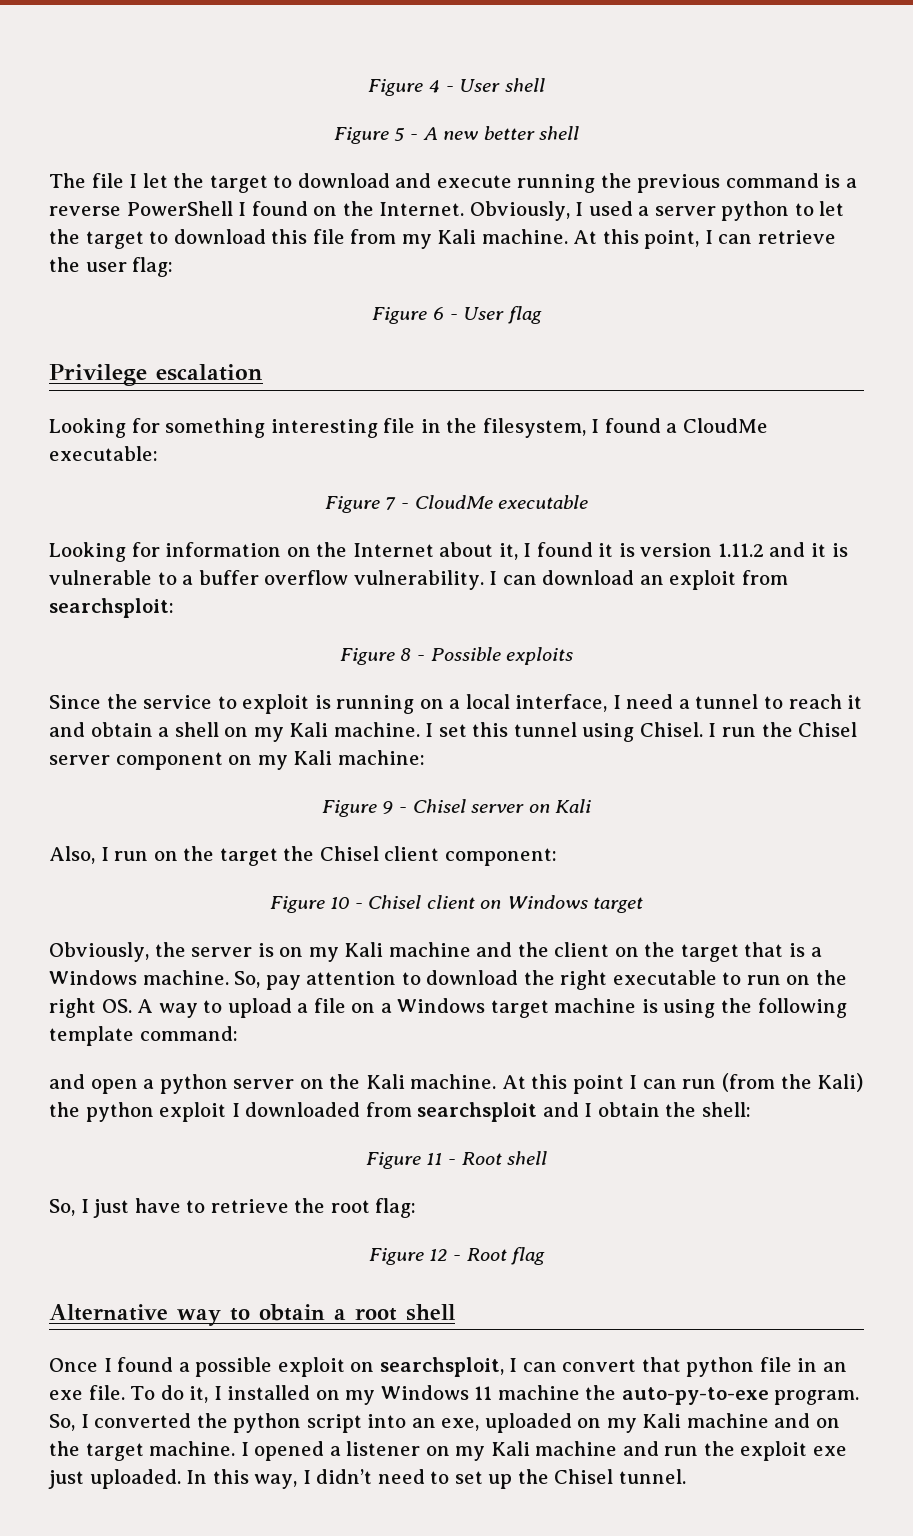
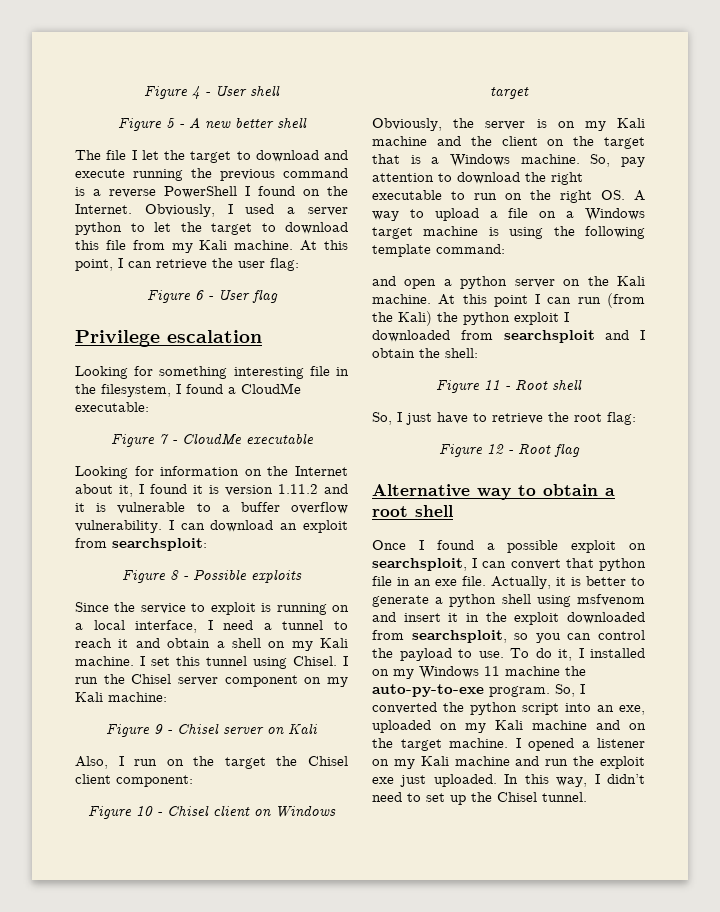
+ Actually, it is better to generate a python shell using msfvenom and insert it in the exploit downloaded from searchsploit, so you can control the payload to use.

